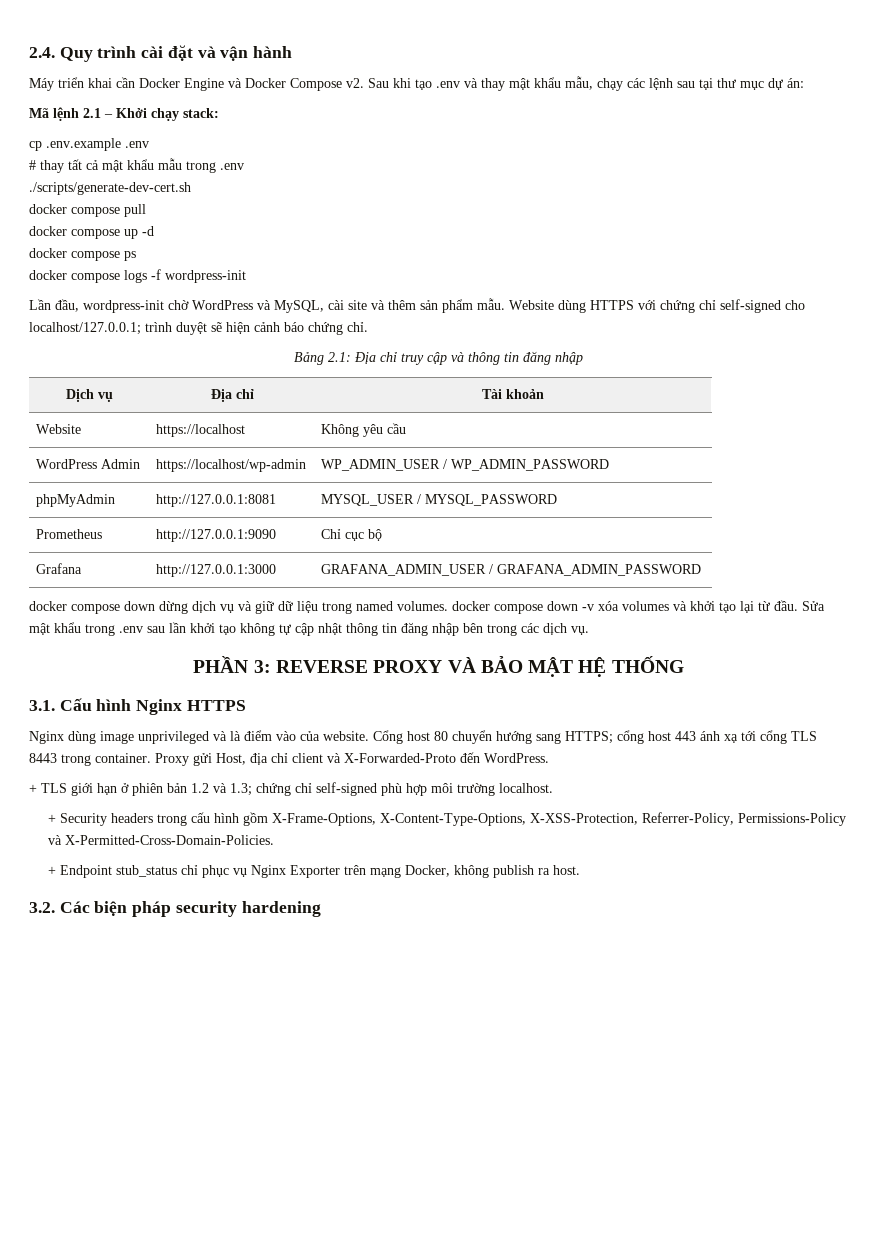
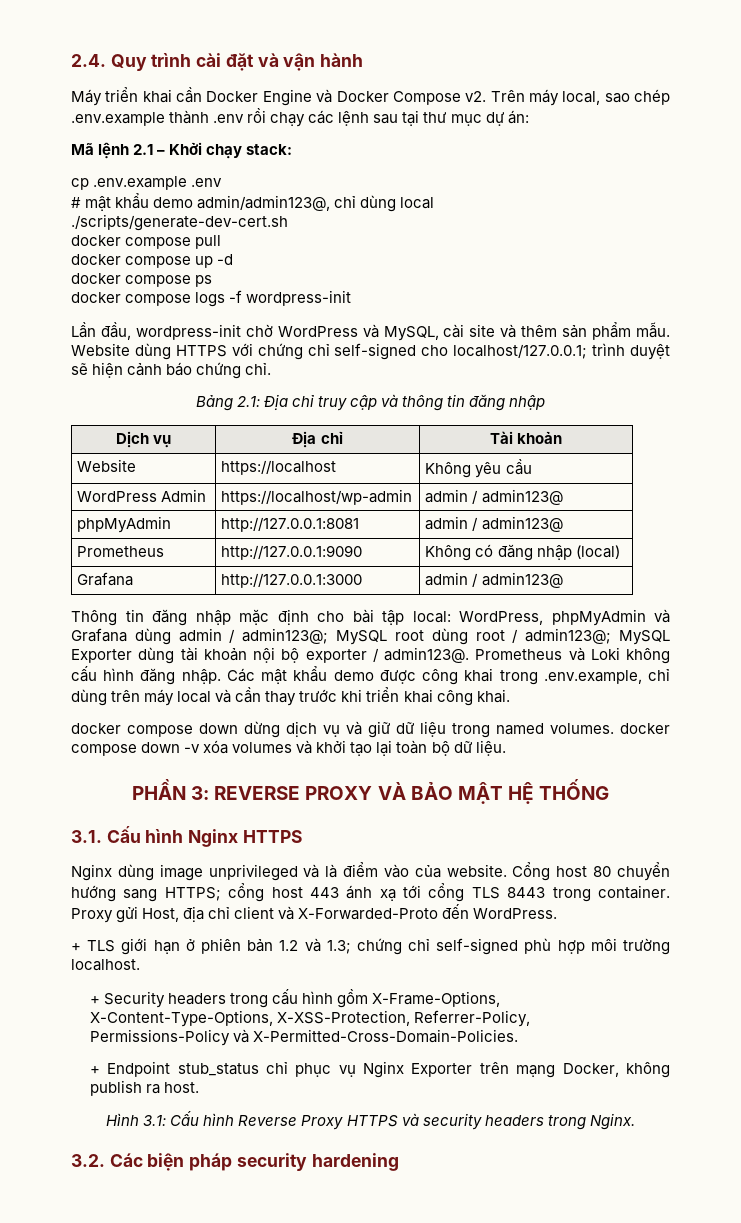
- Sau khi tạo .env và thay mật khẩu mẫu, chạy các lệnh sau tại thư mục dự án:
+ Trên máy local, sao chép .env.example thành .env rồi chạy các lệnh sau tại thư mục dự án:
- # thay tất cả mật khẩu mẫu trong .env
+ # mật khẩu demo admin/admin123@, chỉ dùng local
- WordPress Admin | https://localhost/wp-admin | WP_ADMIN_USER / WP_ADMIN_PASSWORD
+ WordPress Admin | https://localhost/wp-admin | admin / admin123@
- phpMyAdmin | http://127.0.0.1:8081 | MYSQL_USER / MYSQL_PASSWORD
+ phpMyAdmin | http://127.0.0.1:8081 | admin / admin123@
- Prometheus | http://127.0.0.1:9090 | Chỉ cục bộ
- Grafana | http://127.0.0.1:3000 | GRAFANA_ADMIN_USER / GRAFANA_ADMIN_PASSWORD
+ Prometheus | http://127.0.0.1:9090 | Không có đăng nhập (local)
+ Grafana | http://127.0.0.1:3000 | admin / admin123@
+ Thông tin đăng nhập mặc định cho bài tập local: WordPress, phpMyAdmin và Grafana dùng admin / admin123@; MySQL root dùng root / admin123@; MySQL Exporter dùng tài khoản nội bộ exporter / admin123@. Prometheus và Loki không cấu hình đăng nhập. Các mật khẩu demo được công khai trong .env.example, chỉ dùng trên máy local và cần thay trước khi triển khai công khai.
- docker compose down dừng dịch vụ và giữ dữ liệu trong named volumes. docker compose down -v xóa volumes và khởi tạo lại từ đầu. Sửa mật khẩu trong .env sau lần khởi tạo không tự cập nhật thông tin đăng nhập bên trong các dịch vụ.
+ docker compose down dừng dịch vụ và giữ dữ liệu trong named volumes. docker compose down -v xóa volumes và khởi tạo lại toàn bộ dữ liệu.
+ Hình 3.1: Cấu hình Reverse Proxy HTTPS và security headers trong Nginx.

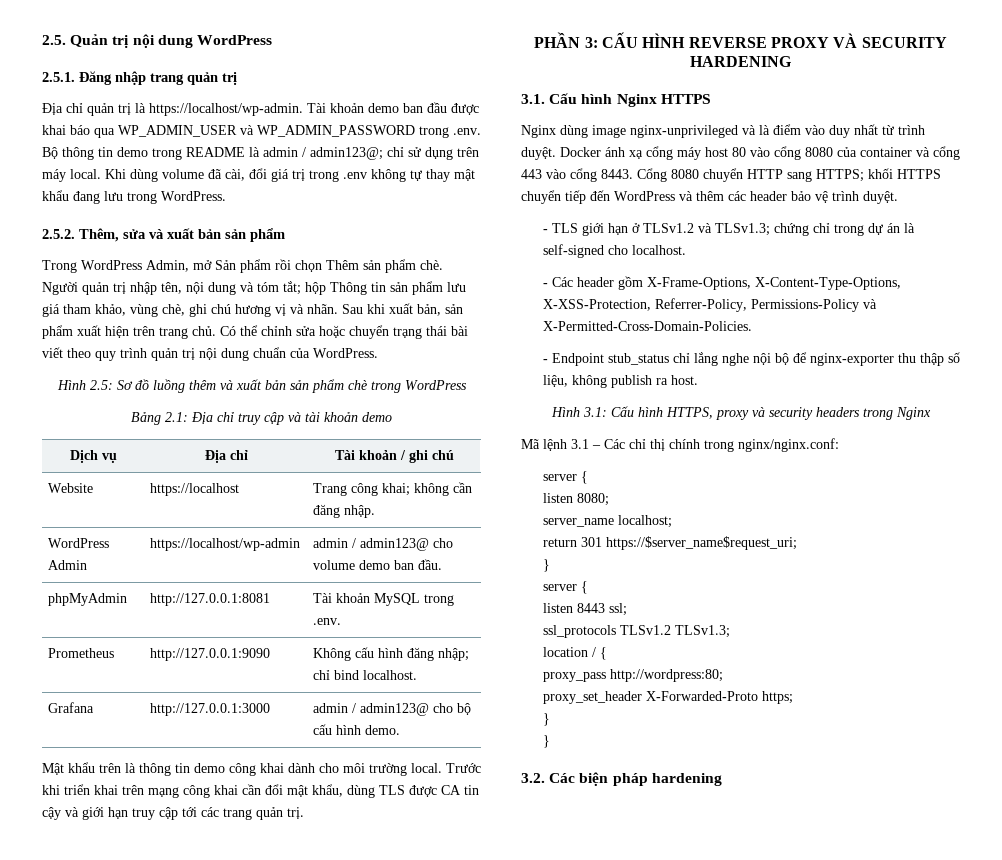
- 2.4. Quy trình cài đặt và vận hành
- Máy triển khai cần Docker Engine và Docker Compose v2. Trên máy local, sao chép .env.example thành .env rồi chạy các lệnh sau tại thư mục dự án:
- Mã lệnh 2.1 – Khởi chạy stack:
- cp .env.example .env
- # mật khẩu demo admin/admin123@, chỉ dùng local
- ./scripts/generate-dev-cert.sh
- docker compose pull
- docker compose up -d
- docker compose ps
- docker compose logs -f wordpress-init
- Lần đầu, wordpress-init chờ WordPress và MySQL, cài site và thêm sản phẩm mẫu. Website dùng HTTPS với chứng chỉ self-signed cho localhost/127.0.0.1; trình duyệt sẽ hiện cảnh báo chứng chỉ.
+ 2.5. Quản trị nội dung WordPress
+ 2.5.1. Đăng nhập trang quản trị
+ Địa chỉ quản trị là https://localhost/wp-admin. Tài khoản demo ban đầu được khai báo qua WP_ADMIN_USER và WP_ADMIN_PASSWORD trong .env. Bộ thông tin demo trong README là admin / admin123@; chỉ sử dụng trên máy local. Khi dùng volume đã cài, đổi giá trị trong .env không tự thay mật khẩu đang lưu trong WordPress.
+ 2.5.2. Thêm, sửa và xuất bản sản phẩm
+ Trong WordPress Admin, mở Sản phẩm rồi chọn Thêm sản phẩm chè. Người quản trị nhập tên, nội dung và tóm tắt; hộp Thông tin sản phẩm lưu giá tham khảo, vùng chè, ghi chú hương vị và nhãn. Sau khi xuất bản, sản phẩm xuất hiện trên trang chủ. Có thể chỉnh sửa hoặc chuyển trạng thái bài viết theo quy trình quản trị nội dung chuẩn của WordPress.
+ Hình 2.5: Sơ đồ luồng thêm và xuất bản sản phẩm chè trong WordPress
- Bảng 2.1: Địa chỉ truy cập và thông tin đăng nhập
+ Bảng 2.1: Địa chỉ truy cập và tài khoản demo
- Dịch vụ | Địa chỉ | Tài khoản
+ Dịch vụ | Địa chỉ | Tài khoản / ghi chú
- Website | https://localhost | Không yêu cầu
+ Website | https://localhost | Trang công khai; không cần đăng nhập.
- WordPress Admin | https://localhost/wp-admin | admin / admin123@
- phpMyAdmin | http://127.0.0.1:8081 | admin / admin123@
- Prometheus | http://127.0.0.1:9090 | Không có đăng nhập (local)
+ WordPress Admin | https://localhost/wp-admin | admin / admin123@ cho volume demo ban đầu.
+ phpMyAdmin | http://127.0.0.1:8081 | Tài khoản MySQL trong .env.
+ Prometheus | http://127.0.0.1:9090 | Không cấu hình đăng nhập; chỉ bind localhost.
- Grafana | http://127.0.0.1:3000 | admin / admin123@
- Thông tin đăng nhập mặc định cho bài tập local: WordPress, phpMyAdmin và Grafana dùng admin / admin123@; MySQL root dùng root / admin123@; MySQL Exporter dùng tài khoản nội bộ exporter / admin123@. Prometheus và Loki không cấu hình đăng nhập. Các mật khẩu demo được công khai trong .env.example, chỉ dùng trên máy local và cần thay trước khi triển khai công khai.
- docker compose down dừng dịch vụ và giữ dữ liệu trong named volumes. docker compose down -v xóa volumes và khởi tạo lại toàn bộ dữ liệu.
+ Grafana | http://127.0.0.1:3000 | admin / admin123@ cho bộ cấu hình demo.
+ Mật khẩu trên là thông tin demo công khai dành cho môi trường local. Trước khi triển khai trên mạng công khai cần đổi mật khẩu, dùng TLS được CA tin cậy và giới hạn truy cập tới các trang quản trị.
- PHẦN 3: REVERSE PROXY VÀ BẢO MẬT HỆ THỐNG
+ PHẦN 3: CẤU HÌNH REVERSE PROXY VÀ SECURITY HARDENING
- Nginx dùng image unprivileged và là điểm vào của website. Cổng host 80 chuyển hướng sang HTTPS; cổng host 443 ánh xạ tới cổng TLS 8443 trong container. Proxy gửi Host, địa chỉ client và X-Forwarded-Proto đến WordPress.
- + TLS giới hạn ở phiên bản 1.2 và 1.3; chứng chỉ self-signed phù hợp môi trường localhost.
- + Security headers trong cấu hình gồm X-Frame-Options, X-Content-Type-Options, X-XSS-Protection, Referrer-Policy, Permissions-Policy và X-Permitted-Cross-Domain-Policies.
+ Nginx dùng image nginx-unprivileged và là điểm vào duy nhất từ trình duyệt. Docker ánh xạ cổng máy host 80 vào cổng 8080 của container và cổng 443 vào cổng 8443. Cổng 8080 chuyển HTTP sang HTTPS; khối HTTPS chuyển tiếp đến WordPress và thêm các header bảo vệ trình duyệt.
+ - TLS giới hạn ở TLSv1.2 và TLSv1.3; chứng chỉ trong dự án là self-signed cho localhost.
+ - Các header gồm X-Frame-Options, X-Content-Type-Options, X-XSS-Protection, Referrer-Policy, Permissions-Policy và X-Permitted-Cross-Domain-Policies.
- + Endpoint stub_status chỉ phục vụ Nginx Exporter trên mạng Docker, không publish ra host.
+ - Endpoint stub_status chỉ lắng nghe nội bộ để nginx-exporter thu thập số liệu, không publish ra host.
- Hình 3.1: Cấu hình Reverse Proxy HTTPS và security headers trong Nginx.
+ Hình 3.1: Cấu hình HTTPS, proxy và security headers trong Nginx
+ Mã lệnh 3.1 – Các chỉ thị chính trong nginx/nginx.conf:
+ server {
+ listen 8080;
+ server_name localhost;
+ return 301 https://$server_name$request_uri;
+ }
+ server {
+ listen 8443 ssl;
+ ssl_protocols TLSv1.2 TLSv1.3;
+ location / {
+ proxy_pass http://wordpress:80;
+ proxy_set_header X-Forwarded-Proto https;
+ }
+ }
- 3.2. Các biện pháp security hardening
+ 3.2. Các biện pháp hardening

